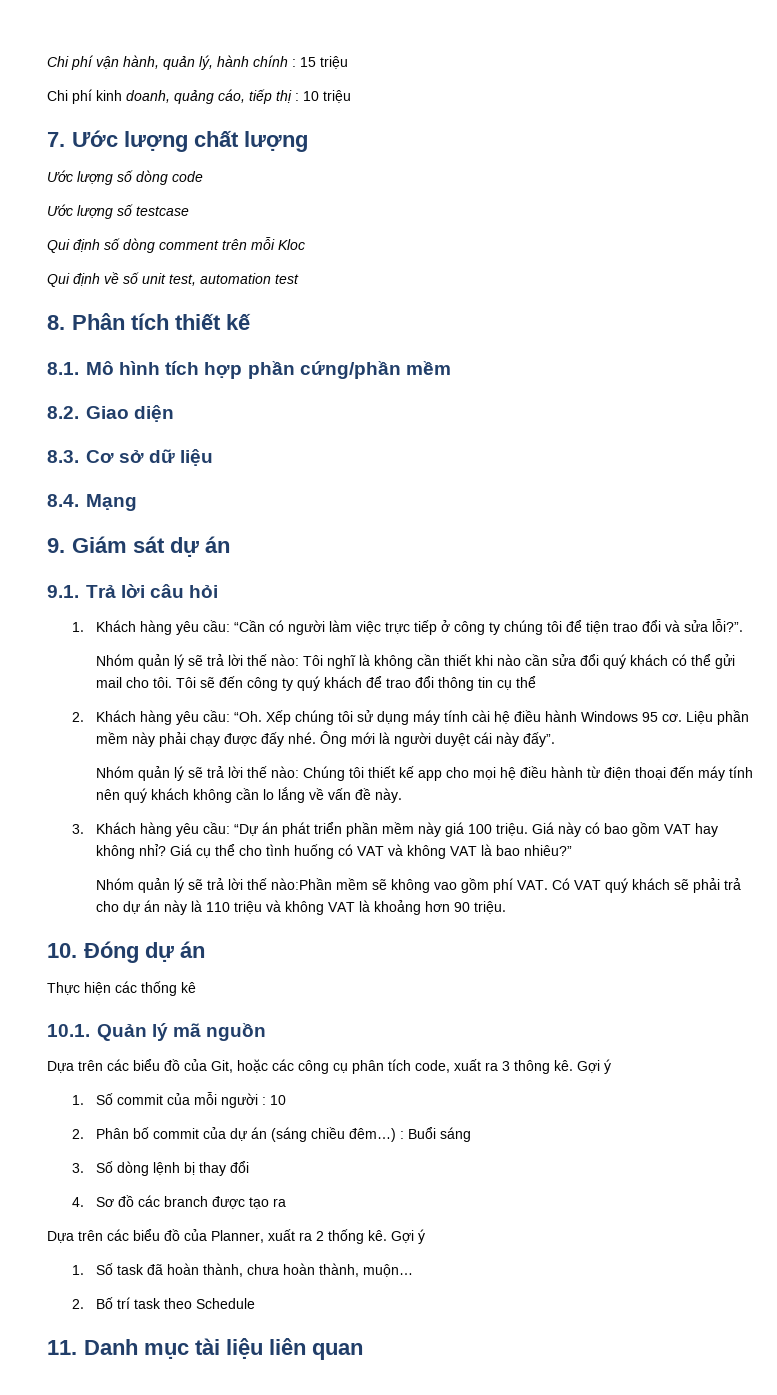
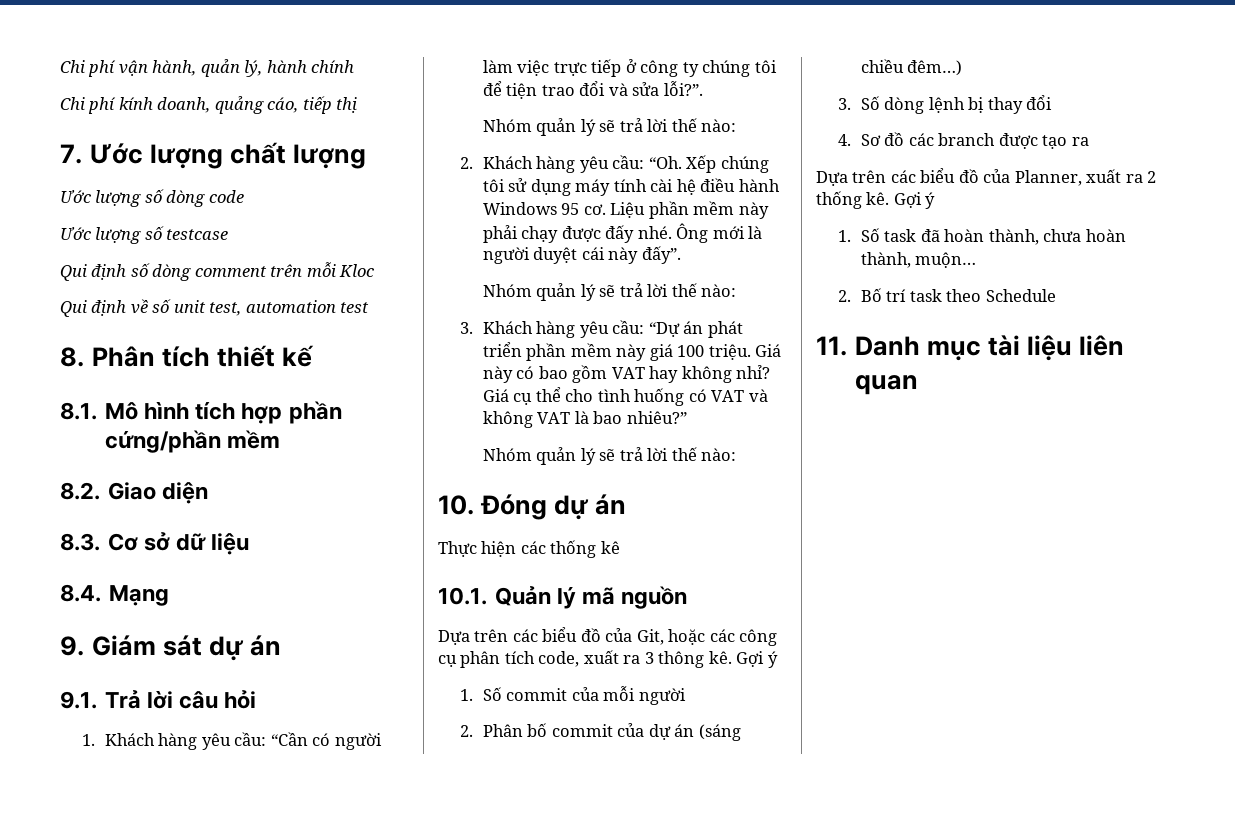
- Chi phí vận hành, quản lý, hành chính : 15 triệu
- Chi phí kinh doanh, quảng cáo, tiếp thị : 10 triệu
+ Chi phí vận hành, quản lý, hành chính
+ Chi phí kính doanh, quảng cáo, tiếp thị
  1. Khách hàng yêu cầu: “Cần có người làm việc trực tiếp ở công ty chúng tôi để tiện trao đổi và sửa lỗi?”.
- Nhóm quản lý sẽ trả lời thế nào: Tôi nghĩ là không cần thiết khi nào cần sửa đổi quý khách có thể gửi mail cho tôi. Tôi sẽ đến công ty quý khách để trao đổi thông tin cụ thể
+ Nhóm quản lý sẽ trả lời thế nào:
  Ông mới là người duyệt cái này đấy”.
- Nhóm quản lý sẽ trả lời thế nào: Chúng tôi thiết kế app cho mọi hệ điều hành từ điện thoại đến máy tính nên quý khách không cần lo lắng về vấn đề này.
+ Nhóm quản lý sẽ trả lời thế nào:
  Giá cụ thể cho tình huống có VAT và không VAT là bao nhiêu?”
- Nhóm quản lý sẽ trả lời thế nào:Phần mềm sẽ không vao gồm phí VAT. Có VAT quý khách sẽ phải trả cho dự án này là 110 triệu và không VAT là khoảng hơn 90 triệu.
+ Nhóm quản lý sẽ trả lời thế nào:
- 1. Số commit của mỗi người : 10
+ 1. Số commit của mỗi người
- 2. Phân bố commit của dự án (sáng chiều đêm…) : Buổi sáng
+ 2. Phân bố commit của dự án (sáng chiều đêm…)

